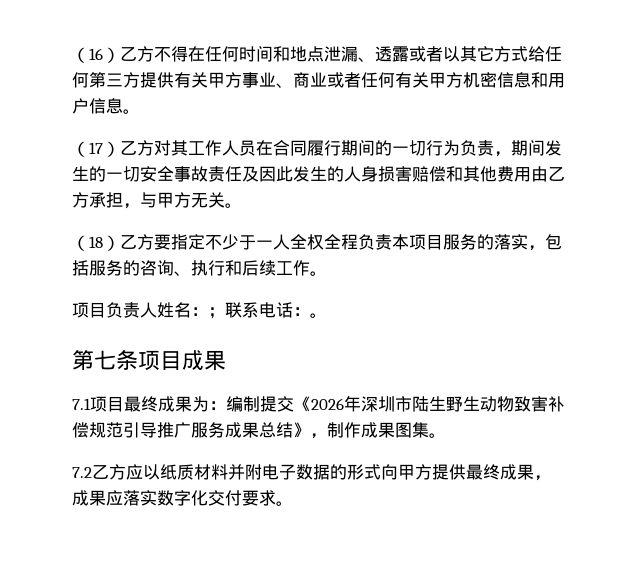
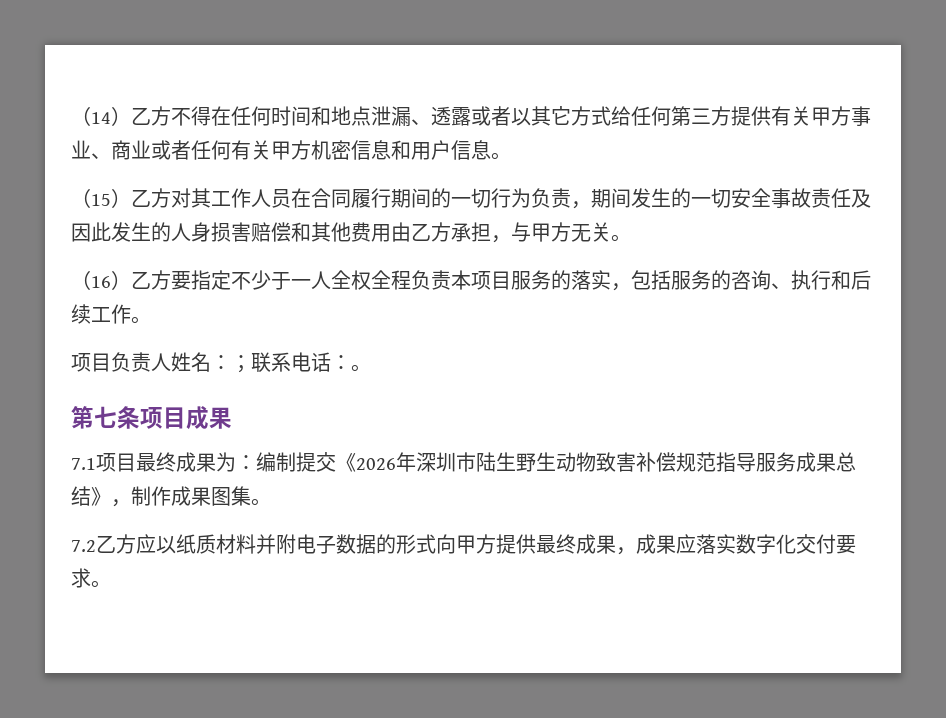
- （16）乙方不得在任何时间和地点泄漏、透露或者以其它方式给任何第三方提供有关甲方事业、商业或者任何有关甲方机密信息和用户信息。
+ （14）乙方不得在任何时间和地点泄漏、透露或者以其它方式给任何第三方提供有关甲方事业、商业或者任何有关甲方机密信息和用户信息。
- （17）乙方对其工作人员在合同履行期间的一切行为负责，期间发生的一切安全事故责任及因此发生的人身损害赔偿和其他费用由乙方承担，与甲方无关。
+ （15）乙方对其工作人员在合同履行期间的一切行为负责，期间发生的一切安全事故责任及因此发生的人身损害赔偿和其他费用由乙方承担，与甲方无关。
- （18）乙方要指定不少于一人全权全程负责本项目服务的落实，包括服务的咨询、执行和后续工作。
+ （16）乙方要指定不少于一人全权全程负责本项目服务的落实，包括服务的咨询、执行和后续工作。
- 7.1项目最终成果为：编制提交《2026年深圳市陆生野生动物致害补偿规范引导推广服务成果总结》，制作成果图集。
+ 7.1项目最终成果为：编制提交《2026年深圳市陆生野生动物致害补偿规范指导服务成果总结》，制作成果图集。

